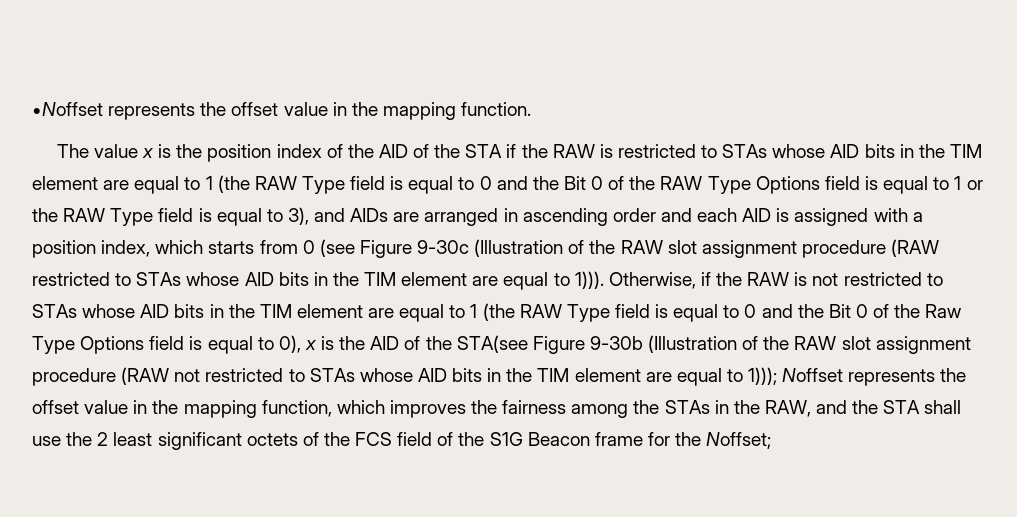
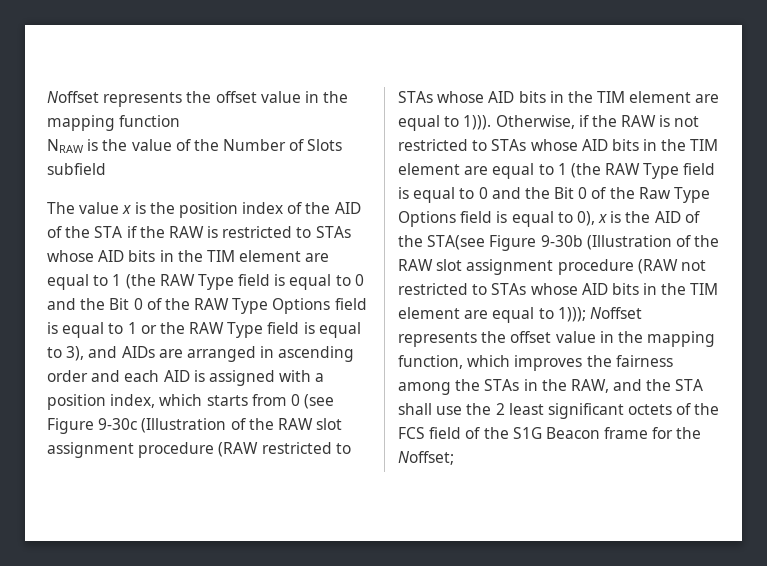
- •Noffset represents the offset value in the mapping function.
+ Noffset represents the offset value in the mapping function
+ NRAW is the value of the Number of Slots subfield

